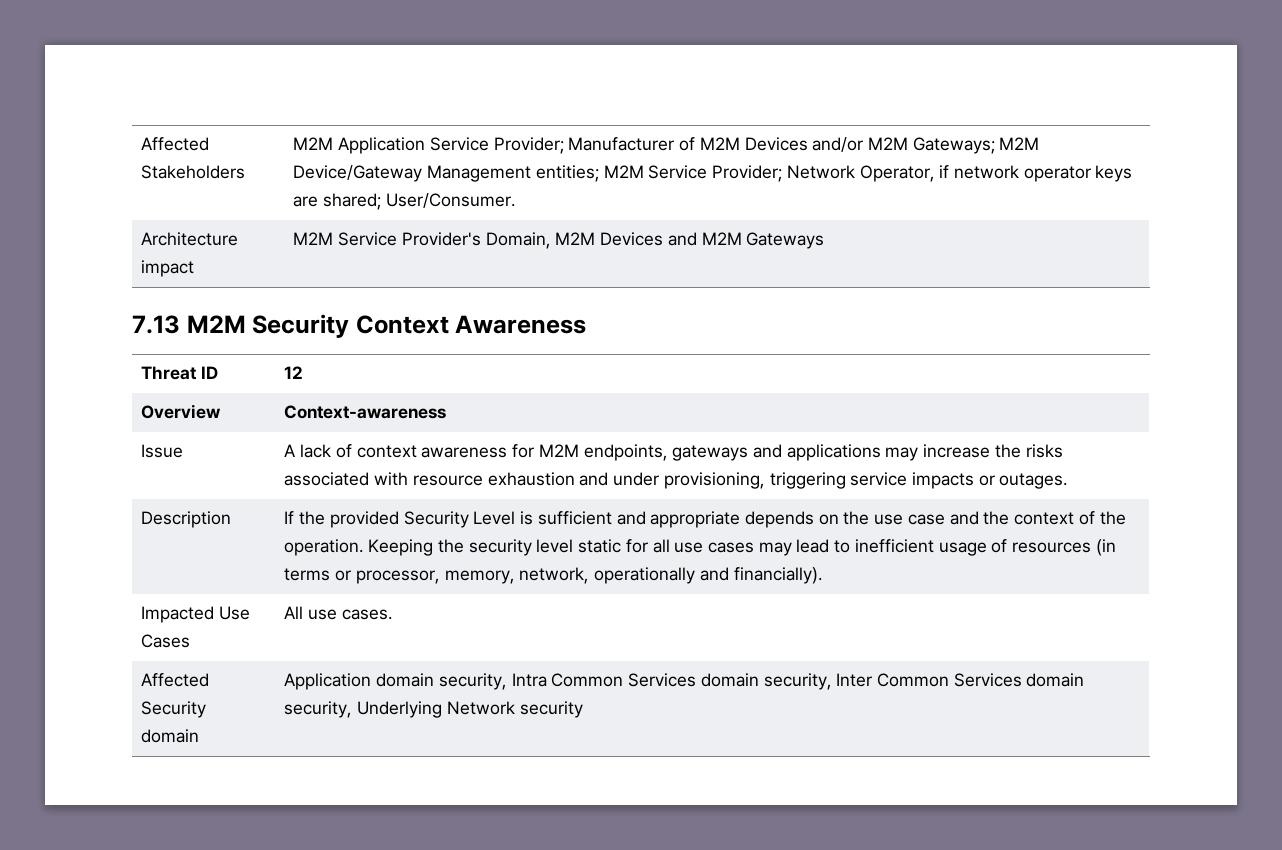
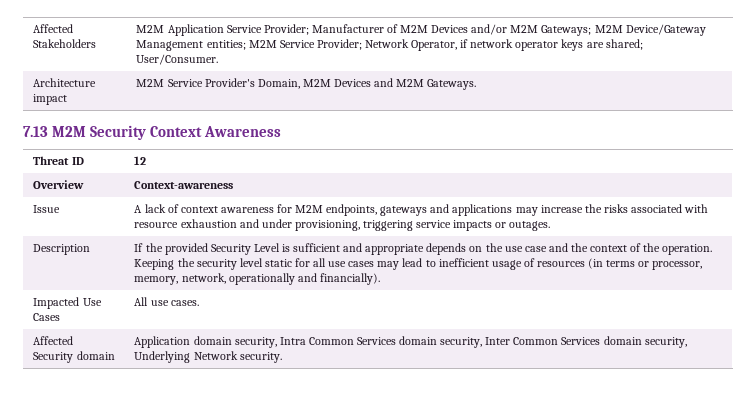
- Architecture impact | M2M Service Provider's Domain, M2M Devices and M2M Gateways
+ Architecture impact | M2M Service Provider's Domain, M2M Devices and M2M Gateways.
- Affected Security domain | Application domain security, Intra Common Services domain security, Inter Common Services domain security, Underlying Network security
+ Affected Security domain | Application domain security, Intra Common Services domain security, Inter Common Services domain security, Underlying Network security.

